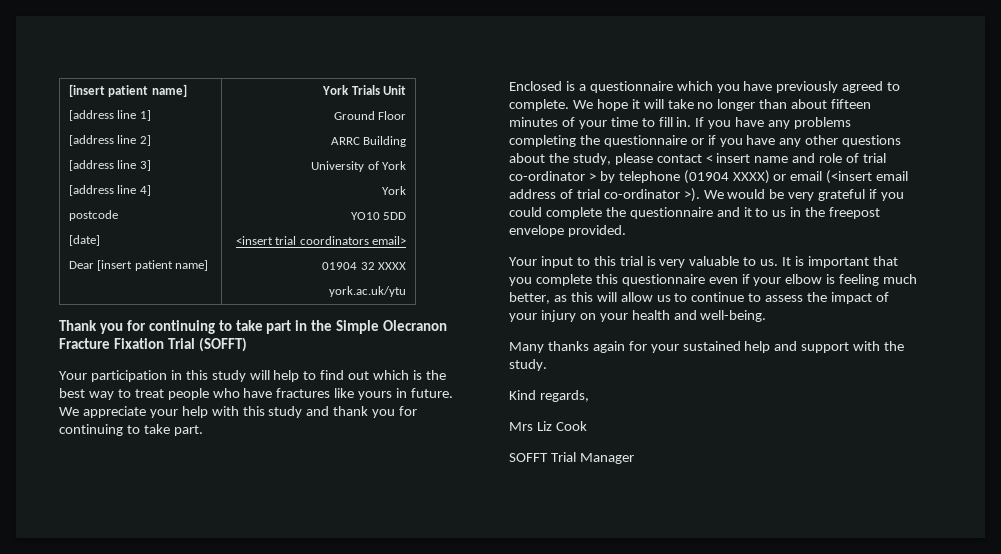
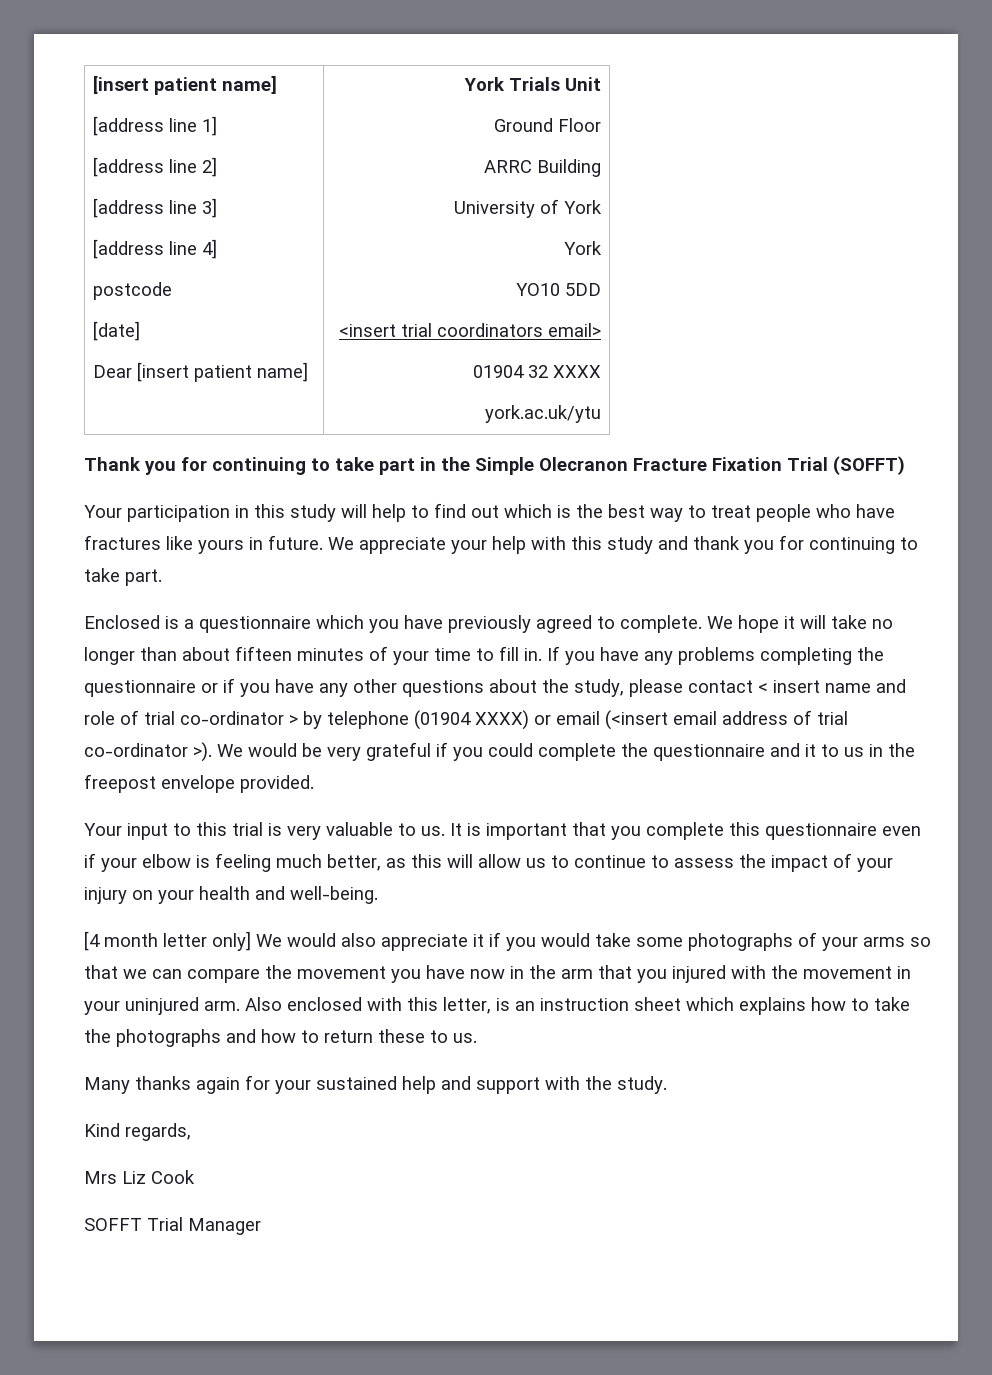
+ [4 month letter only] We would also appreciate it if you would take some photographs of your arms so that we can compare the movement you have now in the arm that you injured with the movement in your uninjured arm. Also enclosed with this letter, is an instruction sheet which explains how to take the photographs and how to return these to us.

